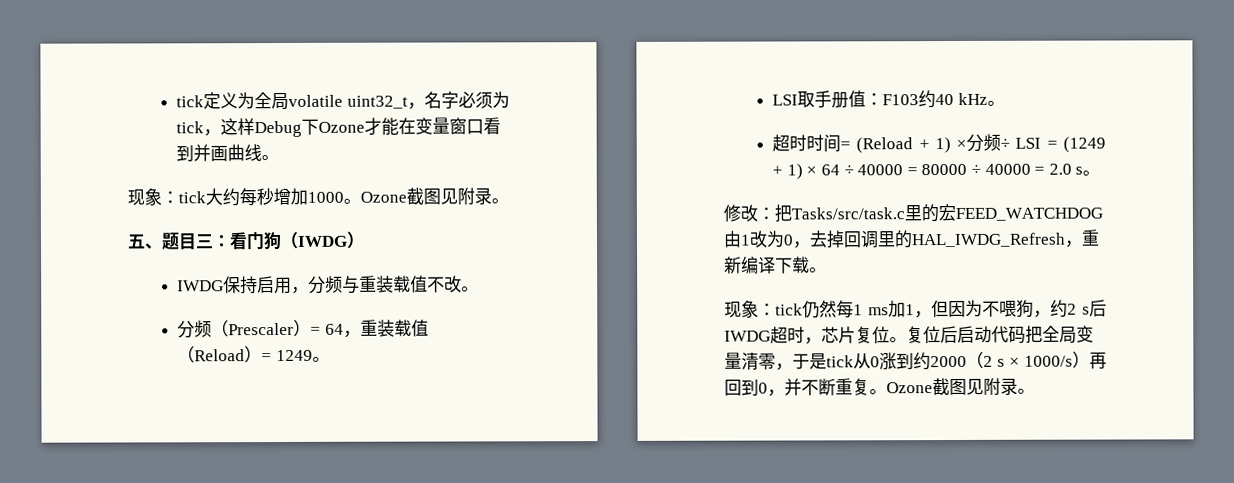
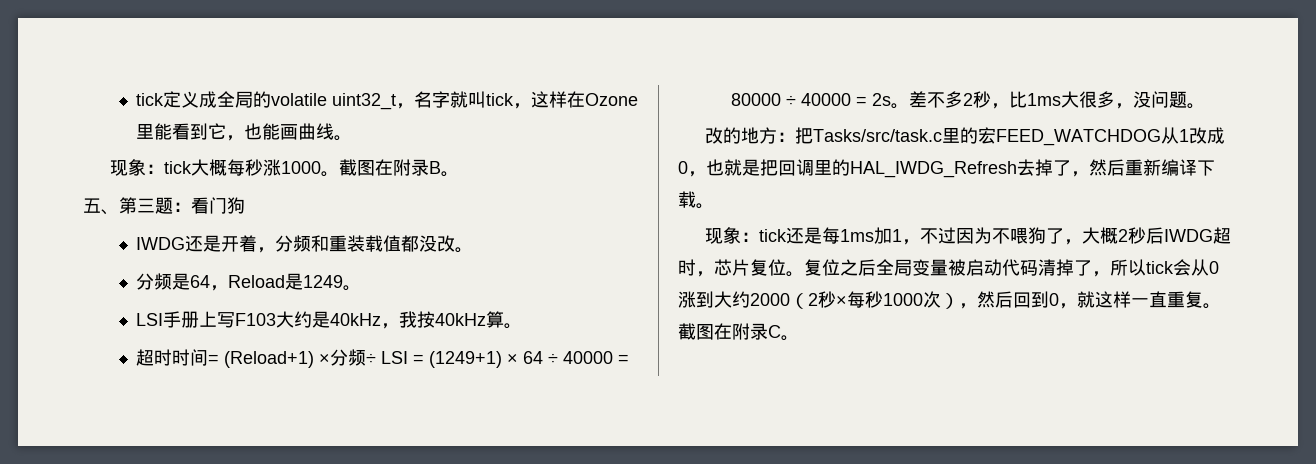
- tick定义为全局volatile uint32_t，名字必须为tick，这样Debug下Ozone才能在变量窗口看到并画曲线。
+ tick定义成全局的volatile uint32_t，名字就叫tick，这样在Ozone里能看到它，也能画曲线。
- 现象：tick大约每秒增加1000。Ozone截图见附录。
+ 现象：tick大概每秒涨1000。截图在附录B。
- 五、题目三：看门狗（IWDG）
- IWDG保持启用，分频与重装载值不改。
+ 五、第三题：看门狗
+ IWDG还是开着，分频和重装载值都没改。
- 分频（Prescaler）= 64，重装载值（Reload）= 1249。
- LSI取手册值：F103约40 kHz。
+ 分频是64，Reload是1249。
+ LSI手册上写F103大约是40kHz，我按40kHz算。
- 超时时间= (Reload + 1) ×分频÷ LSI = (1249 + 1) × 64 ÷ 40000 = 80000 ÷ 40000 = 2.0 s。
- 修改：把Tasks/src/task.c里的宏FEED_WATCHDOG由1改为0，去掉回调里的HAL_IWDG_Refresh，重新编译下载。
+ 超时时间= (Reload+1) ×分频÷ LSI = (1249+1) × 64 ÷ 40000 = 80000 ÷ 40000 = 2s。差不多2秒，比1ms大很多，没问题。
+ 改的地方：把Tasks/src/task.c里的宏FEED_WATCHDOG从1改成0，也就是把回调里的HAL_IWDG_Refresh去掉了，然后重新编译下载。
- 现象：tick仍然每1 ms加1，但因为不喂狗，约2 s后IWDG超时，芯片复位。
+ 现象：tick还是每1ms加1，不过因为不喂狗了，大概2秒后IWDG超时，芯片复位。
- 复位后启动代码把全局变量清零，于是tick从0涨到约2000（2 s × 1000/s）再回到0，并不断重复。Ozone截图见附录。
+ 复位之后全局变量被启动代码清掉了，所以tick会从0涨到大约2000（2秒×每秒1000次），然后回到0，就这样一直重复。截图在附录C。

